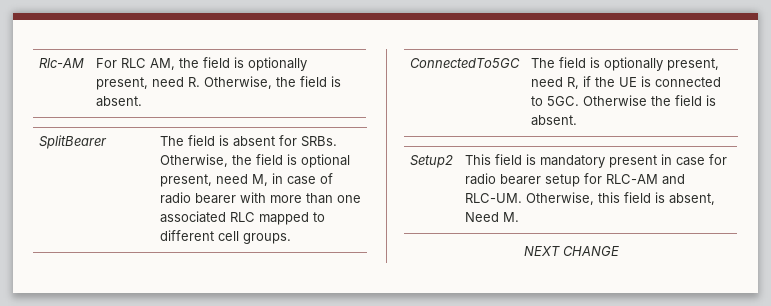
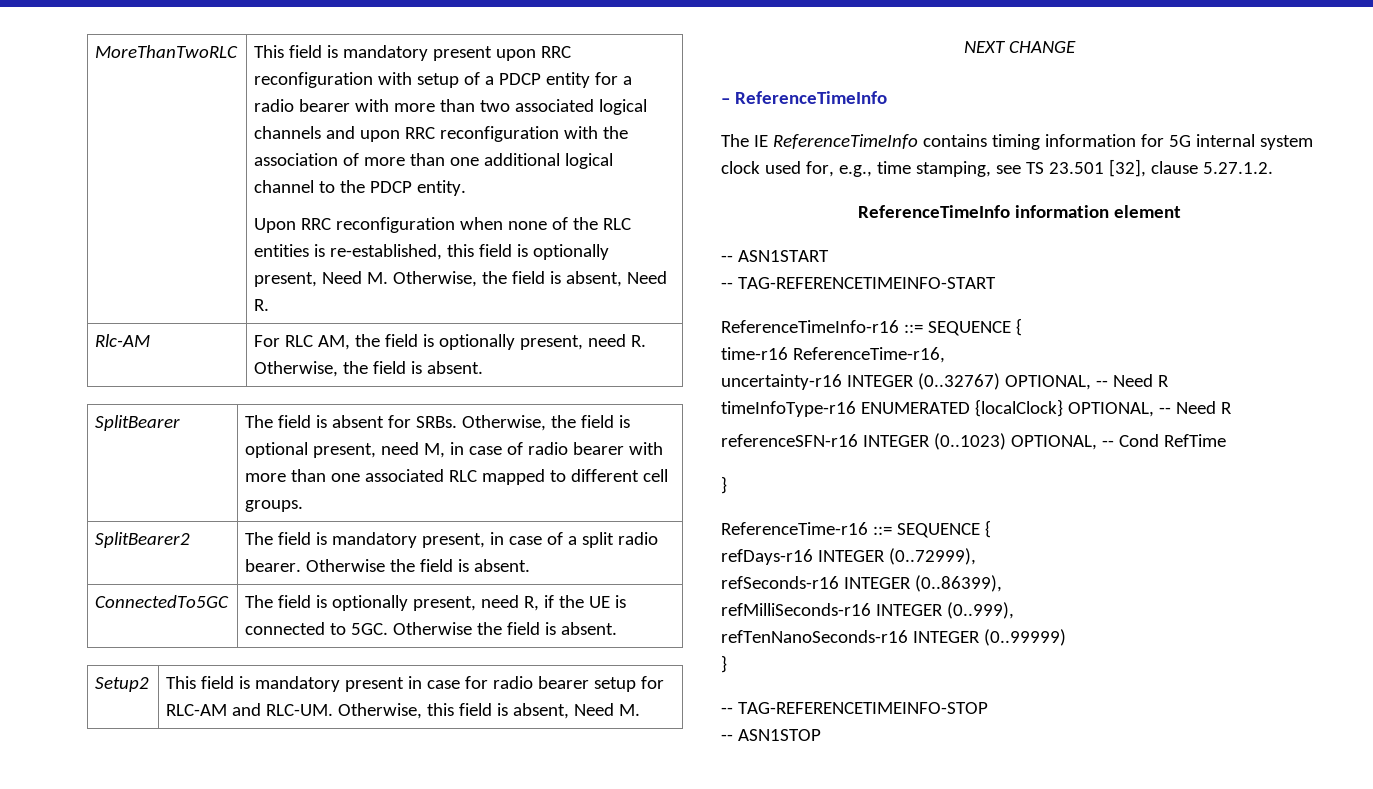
+ MoreThanTwoRLC | This field is mandatory present upon RRC reconfiguration with setup of a PDCP entity for a radio bearer with more than two associated logical channels and upon RRC reconfiguration with the association of more than one additional logical channel to the PDCP entity.
+ Upon RRC reconfiguration when none of the RLC entities is re-established, this field is optionally present, Need M. Otherwise, the field is absent, Need R.
+ SplitBearer2 | The field is mandatory present, in case of a split radio bearer. Otherwise the field is absent.
+ – ReferenceTimeInfo
+ The IE ReferenceTimeInfo contains timing information for 5G internal system clock used for, e.g., time stamping, see TS 23.501 [32], clause 5.27.1.2.
+ ReferenceTimeInfo information element
+ -- ASN1START
+ -- TAG-REFERENCETIMEINFO-START
+ ReferenceTimeInfo-r16 ::= SEQUENCE {
+ time-r16 ReferenceTime-r16,
+ uncertainty-r16 INTEGER (0..32767) OPTIONAL, -- Need R
+ timeInfoType-r16 ENUMERATED {localClock} OPTIONAL, -- Need R
+ referenceSFN-r16 INTEGER (0..1023) OPTIONAL, -- Cond RefTime
+ }
+ ReferenceTime-r16 ::= SEQUENCE {
+ refDays-r16 INTEGER (0..72999),
+ refSeconds-r16 INTEGER (0..86399),
+ refMilliSeconds-r16 INTEGER (0..999),
+ refTenNanoSeconds-r16 INTEGER (0..99999)
+ }
+ -- TAG-REFERENCETIMEINFO-STOP
+ -- ASN1STOP

